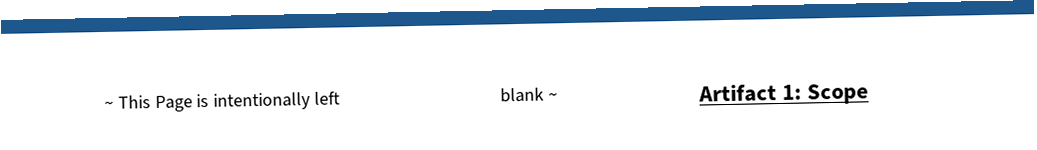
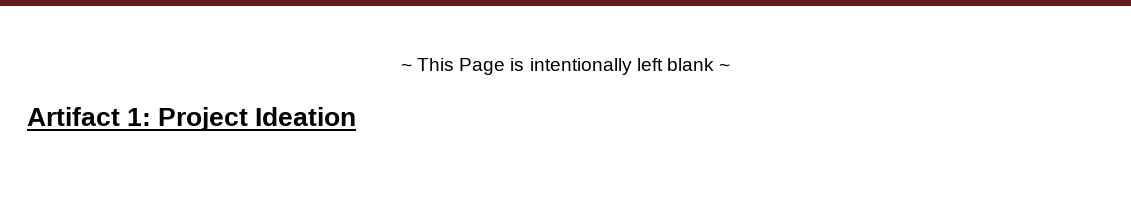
- Artifact 1: Scope
+ Artifact 1: Project Ideation

